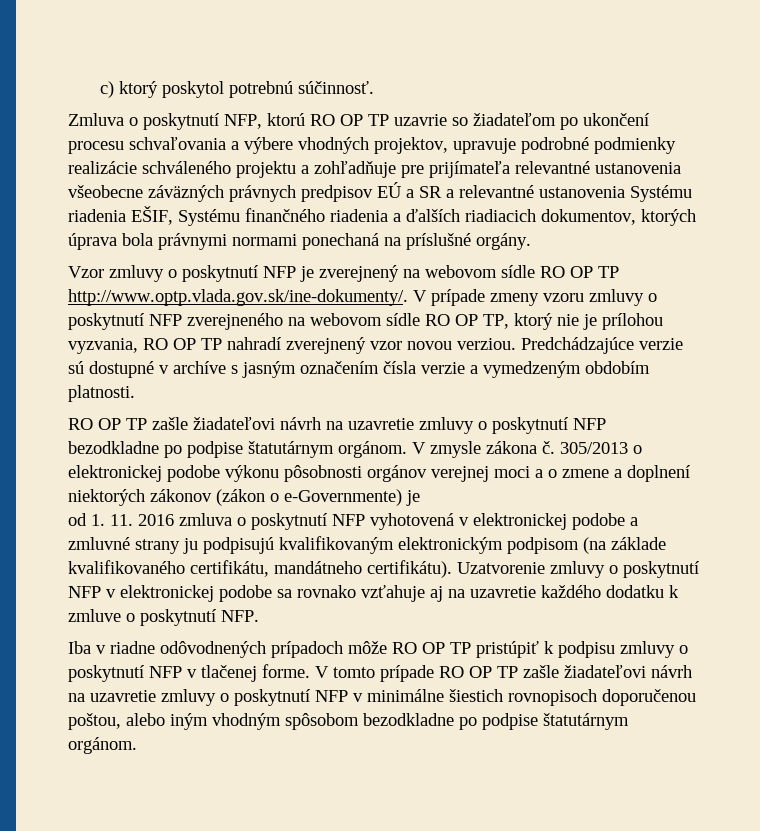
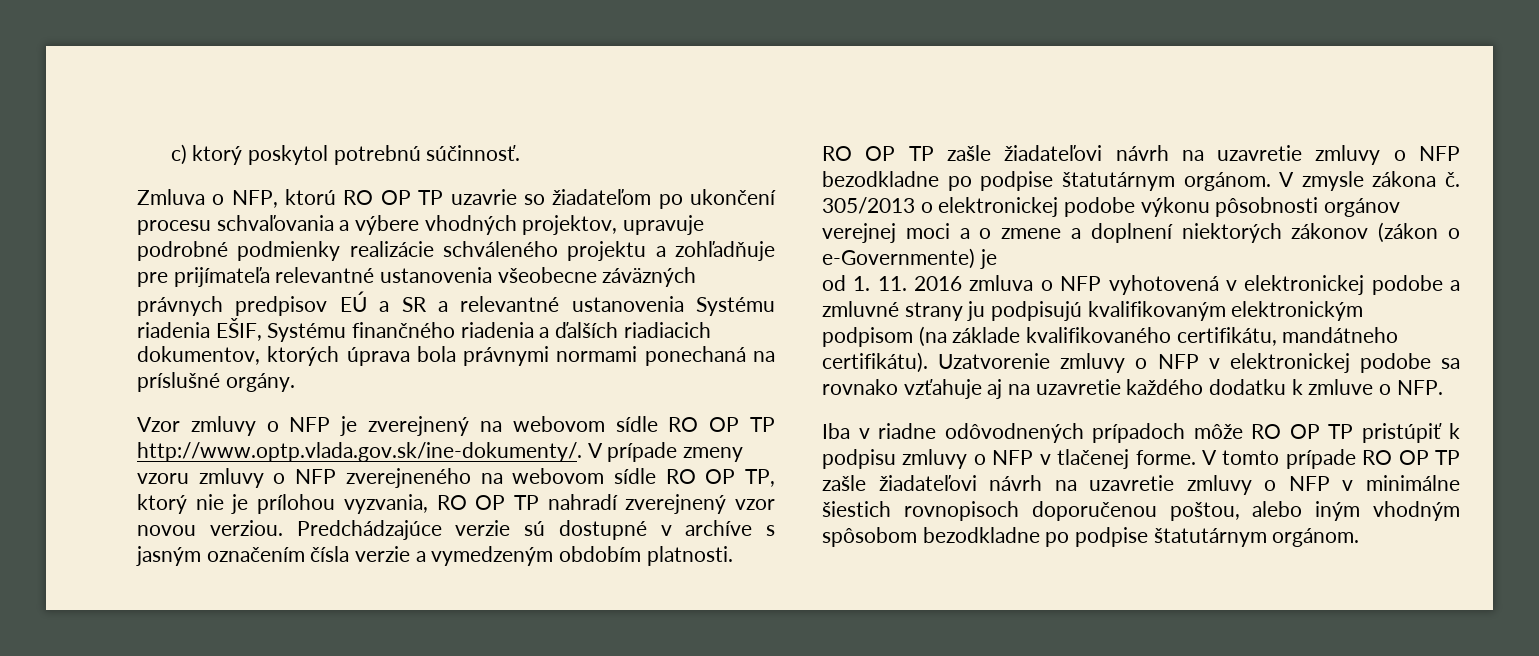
- Zmluva o poskytnutí NFP, ktorú RO OP TP uzavrie so žiadateľom po ukončení procesu schvaľovania a výbere vhodných projektov, upravuje podrobné podmienky realizácie schváleného projektu a zohľadňuje pre prijímateľa relevantné ustanovenia všeobecne záväzných právnych predpisov EÚ a SR a relevantné ustanovenia Systému riadenia EŠIF, Systému finančného riadenia a ďalších riadiacich dokumentov, ktorých úprava bola právnymi normami ponechaná na príslušné orgány.
+ Zmluva o NFP, ktorú RO OP TP uzavrie so žiadateľom po ukončení procesu schvaľovania a výbere vhodných projektov, upravuje podrobné podmienky realizácie schváleného projektu a zohľadňuje pre prijímateľa relevantné ustanovenia všeobecne záväzných právnych predpisov EÚ a SR a relevantné ustanovenia Systému riadenia EŠIF, Systému finančného riadenia a ďalších riadiacich dokumentov, ktorých úprava bola právnymi normami ponechaná na príslušné orgány.
- Vzor zmluvy o poskytnutí NFP je zverejnený na webovom sídle RO OP TP http://www.optp.vlada.gov.sk/ine-dokumenty/. V prípade zmeny vzoru zmluvy o poskytnutí NFP zverejneného na webovom sídle RO OP TP, ktorý nie je prílohou vyzvania, RO OP TP nahradí zverejnený vzor novou verziou.
+ Vzor zmluvy o NFP je zverejnený na webovom sídle RO OP TP http://www.optp.vlada.gov.sk/ine-dokumenty/. V prípade zmeny vzoru zmluvy o NFP zverejneného na webovom sídle RO OP TP, ktorý nie je prílohou vyzvania, RO OP TP nahradí zverejnený vzor novou verziou.
- RO OP TP zašle žiadateľovi návrh na uzavretie zmluvy o poskytnutí NFP bezodkladne po podpise štatutárnym orgánom.
+ RO OP TP zašle žiadateľovi návrh na uzavretie zmluvy o NFP bezodkladne po podpise štatutárnym orgánom.
- od 1. 11. 2016 zmluva o poskytnutí NFP vyhotovená v elektronickej podobe a zmluvné strany ju podpisujú kvalifikovaným elektronickým podpisom (na základe kvalifikovaného certifikátu, mandátneho certifikátu).
+ od 1. 11. 2016 zmluva o NFP vyhotovená v elektronickej podobe a zmluvné strany ju podpisujú kvalifikovaným elektronickým podpisom (na základe kvalifikovaného certifikátu, mandátneho certifikátu).
- Uzatvorenie zmluvy o poskytnutí NFP v elektronickej podobe sa rovnako vzťahuje aj na uzavretie každého dodatku k zmluve o poskytnutí NFP.
+ Uzatvorenie zmluvy o NFP v elektronickej podobe sa rovnako vzťahuje aj na uzavretie každého dodatku k zmluve o NFP.
- Iba v riadne odôvodnených prípadoch môže RO OP TP pristúpiť k podpisu zmluvy o poskytnutí NFP v tlačenej forme.
+ Iba v riadne odôvodnených prípadoch môže RO OP TP pristúpiť k podpisu zmluvy o NFP v tlačenej forme.
- V tomto prípade RO OP TP zašle žiadateľovi návrh na uzavretie zmluvy o poskytnutí NFP v minimálne šiestich rovnopisoch doporučenou poštou, alebo iným vhodným spôsobom bezodkladne po podpise štatutárnym orgánom.
+ V tomto prípade RO OP TP zašle žiadateľovi návrh na uzavretie zmluvy o NFP v minimálne šiestich rovnopisoch doporučenou poštou, alebo iným vhodným spôsobom bezodkladne po podpise štatutárnym orgánom.

